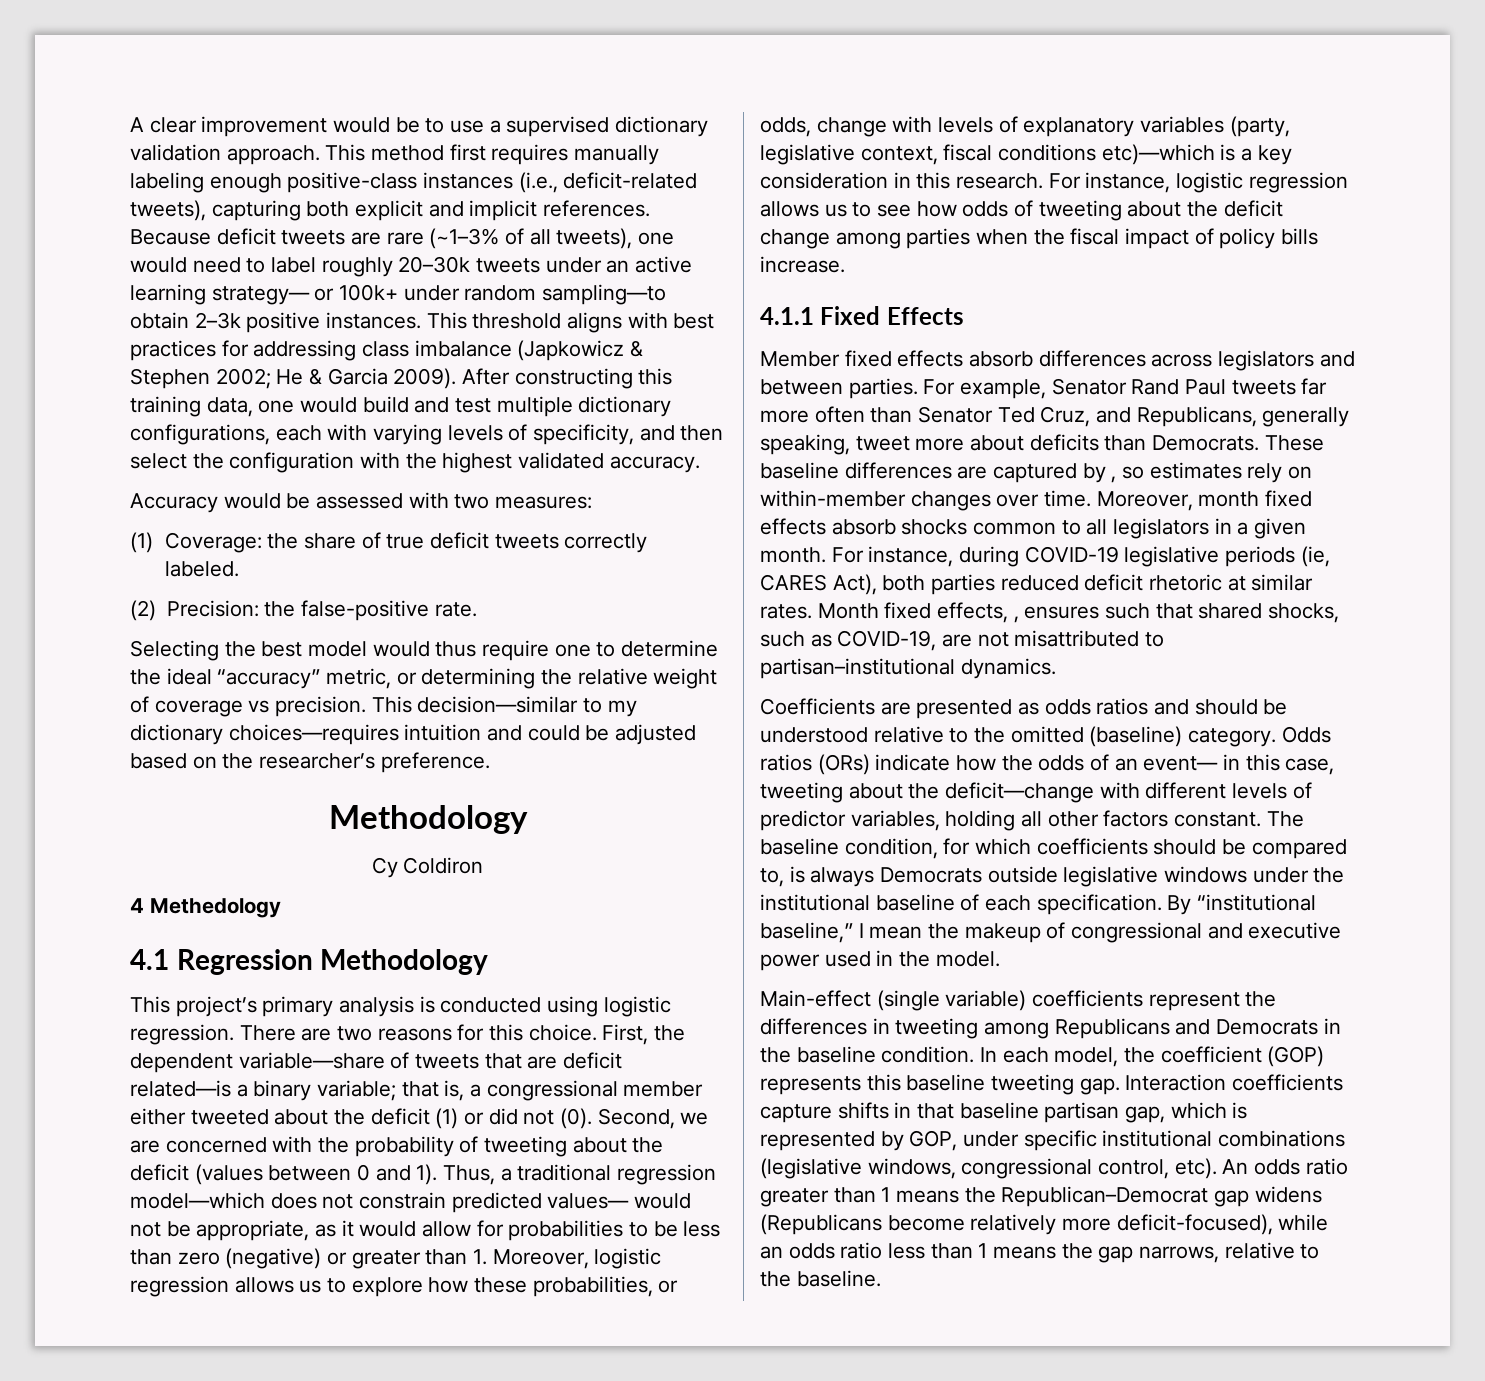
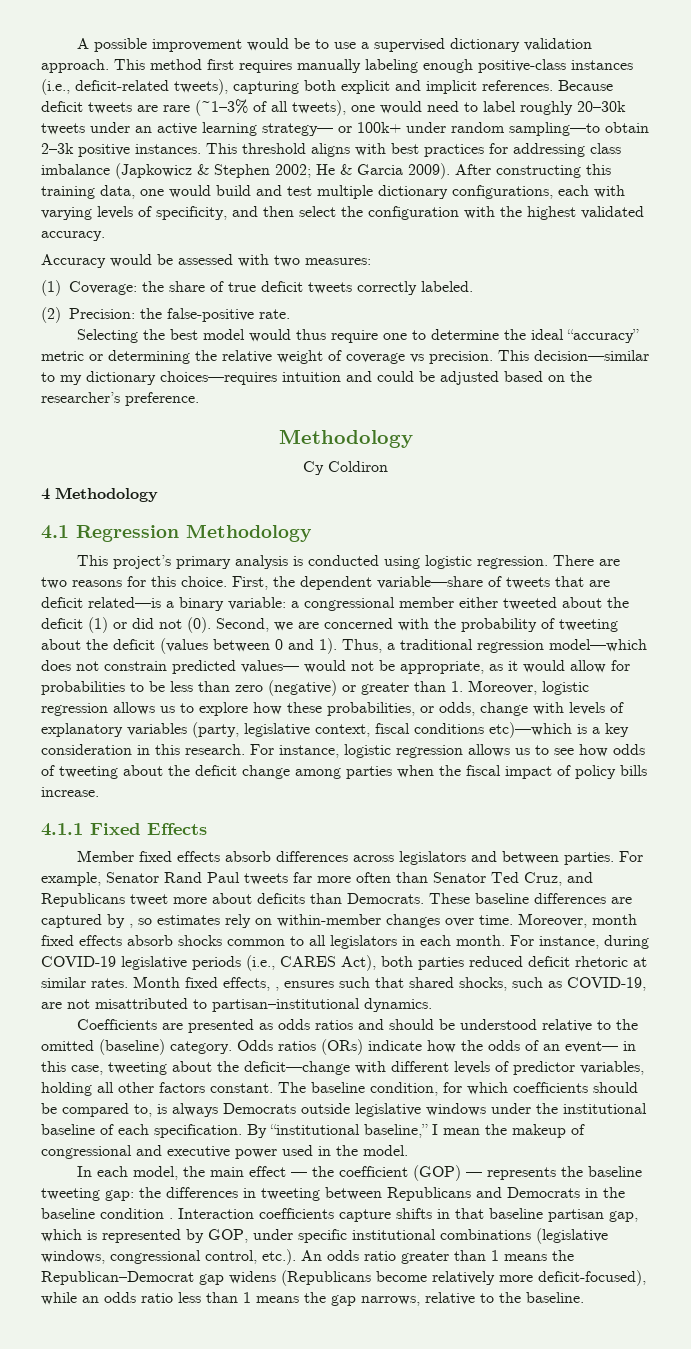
- A clear improvement would be to use a supervised dictionary validation approach.
+ A possible improvement would be to use a supervised dictionary validation approach.
- Selecting the best model would thus require one to determine the ideal “accuracy” metric, or determining the relative weight of coverage vs precision.
+ Selecting the best model would thus require one to determine the ideal “accuracy” metric or determining the relative weight of coverage vs precision.
- 4 Methedology
+ 4 Methodology
- First, the dependent variable—share of tweets that are deficit related—is a binary variable; that is, a congressional member either tweeted about the deficit (1) or did not (0).
+ First, the dependent variable—share of tweets that are deficit related—is a binary variable: a congressional member either tweeted about the deficit (1) or did not (0).
- For example, Senator Rand Paul tweets far more often than Senator Ted Cruz, and Republicans, generally speaking, tweet more about deficits than Democrats.
+ For example, Senator Rand Paul tweets far more often than Senator Ted Cruz, and Republicans tweet more about deficits than Democrats.
- Moreover, month fixed effects absorb shocks common to all legislators in a given month.
+ Moreover, month fixed effects absorb shocks common to all legislators in each month.
- For instance, during COVID-19 legislative periods (ie, CARES Act), both parties reduced deficit rhetoric at similar rates.
+ For instance, during COVID-19 legislative periods (i.e., CARES Act), both parties reduced deficit rhetoric at similar rates.
- Main-effect (single variable) coefficients represent the differences in tweeting among Republicans and Democrats in the baseline condition. In each model, the coefficient (GOP) represents this baseline tweeting gap.
+ In each model, the main effect — the coefficient (GOP) — represents the baseline tweeting gap: the differences in tweeting between Republicans and Democrats in the baseline condition .
- Interaction coefficients capture shifts in that baseline partisan gap, which is represented by GOP, under specific institutional combinations (legislative windows, congressional control, etc). An odds ratio greater than 1 means the Republican–Democrat gap widens (Republicans become relatively more deficit-focused), while an odds ratio less than 1 means the gap narrows, relative to the baseline.
+ Interaction coefficients capture shifts in that baseline partisan gap, which is represented by GOP, under specific institutional combinations (legislative windows, congressional control, etc.). An odds ratio greater than 1 means the Republican–Democrat gap widens (Republicans become relatively more deficit-focused), while an odds ratio less than 1 means the gap narrows, relative to the baseline.

